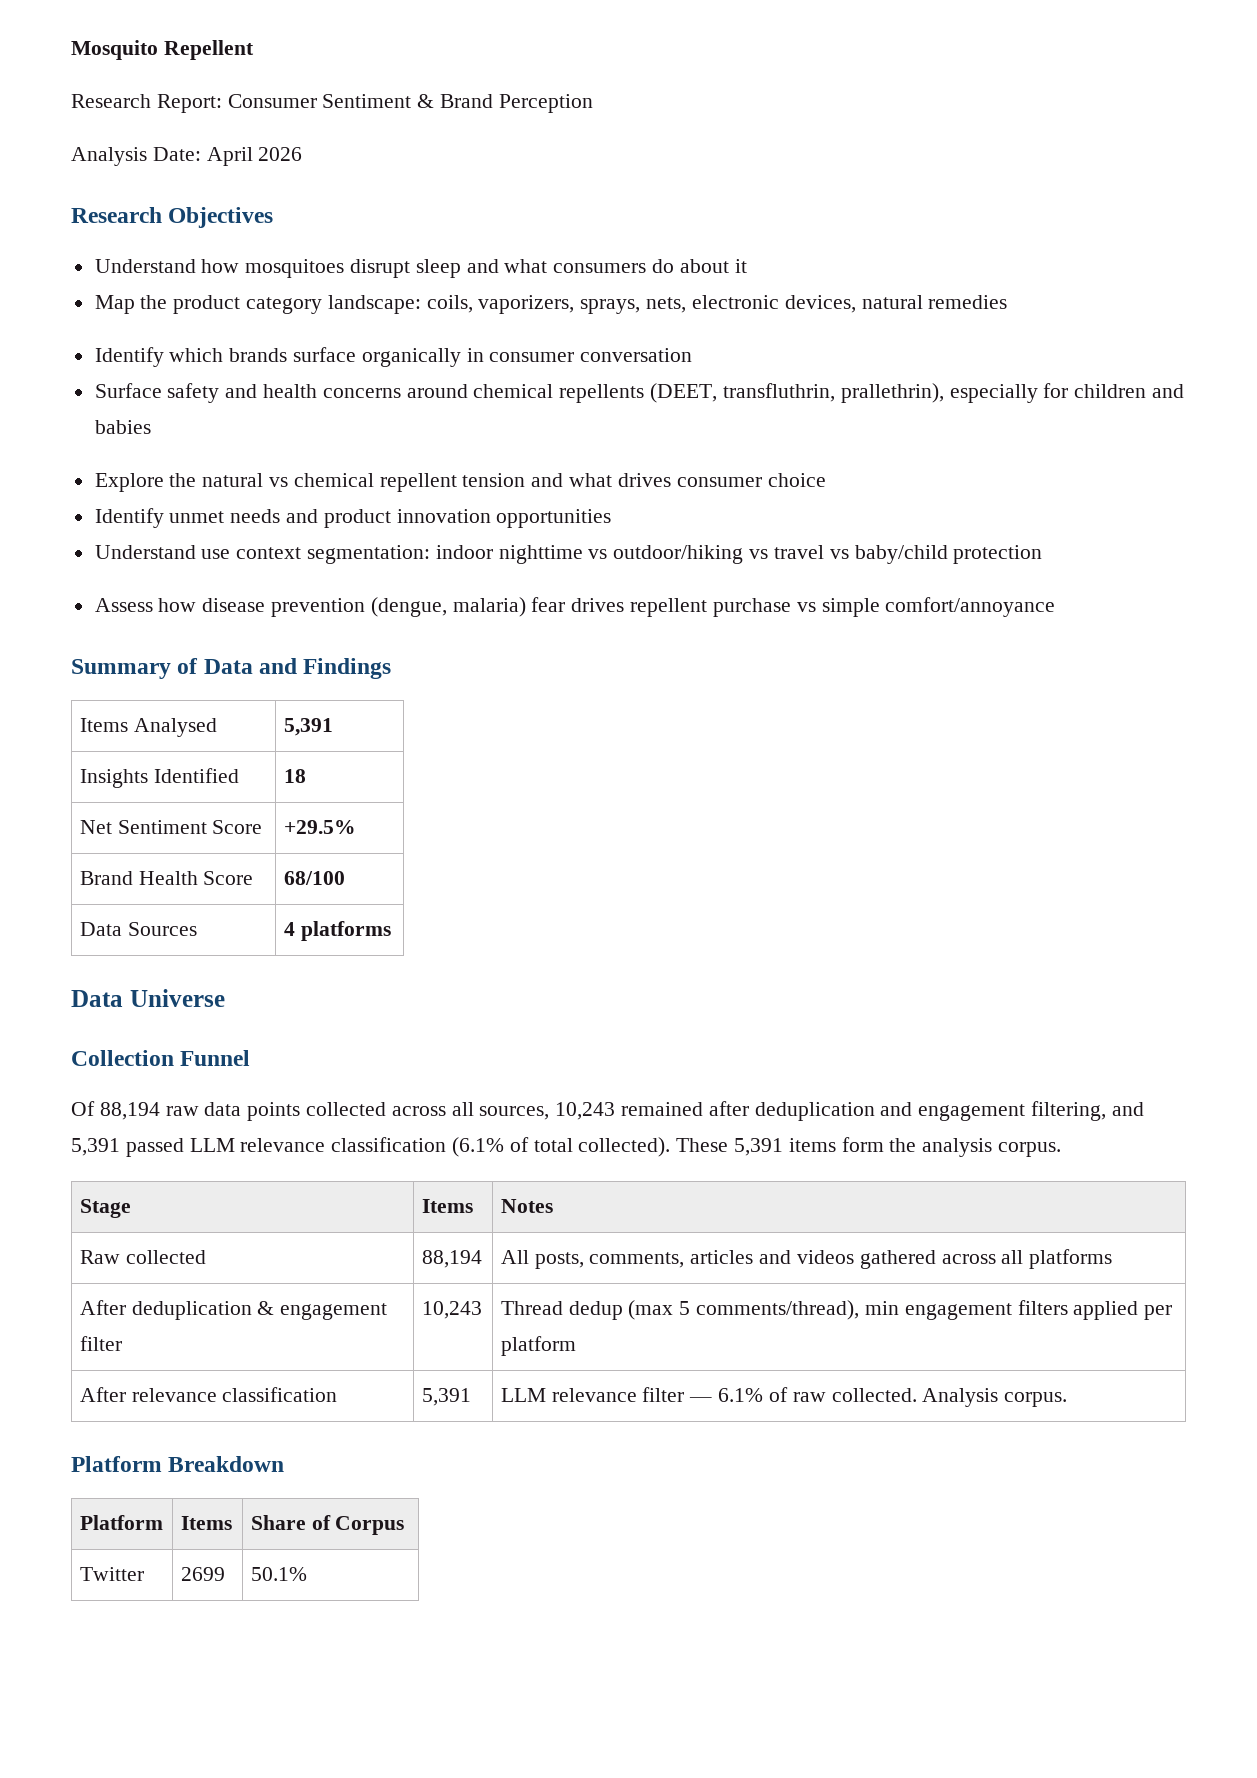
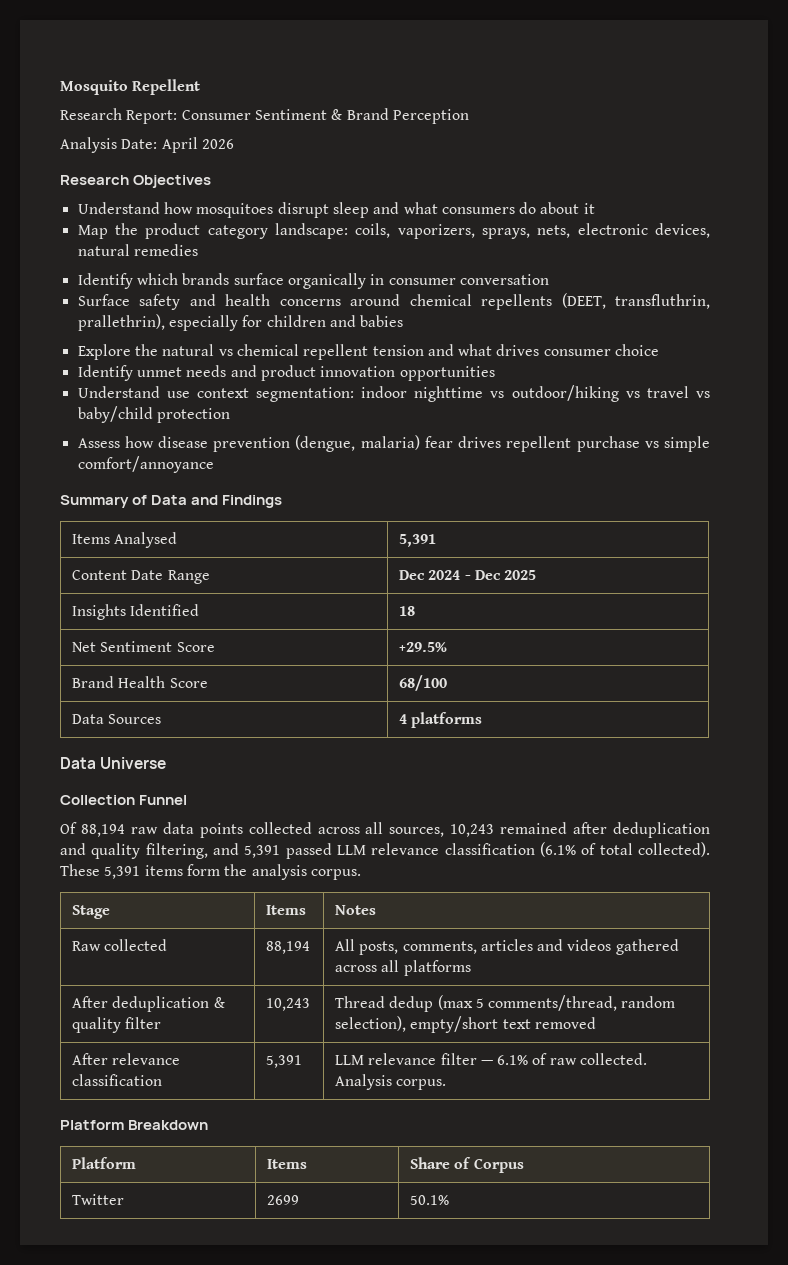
+ Content Date Range | Dec 2024 - Dec 2025
- Of 88,194 raw data points collected across all sources, 10,243 remained after deduplication and engagement filtering, and 5,391 passed LLM relevance classification (6.1% of total collected).
+ Of 88,194 raw data points collected across all sources, 10,243 remained after deduplication and quality filtering, and 5,391 passed LLM relevance classification (6.1% of total collected).
- After deduplication & engagement filter | 10,243 | Thread dedup (max 5 comments/thread), min engagement filters applied per platform
+ After deduplication & quality filter | 10,243 | Thread dedup (max 5 comments/thread, random selection), empty/short text removed

